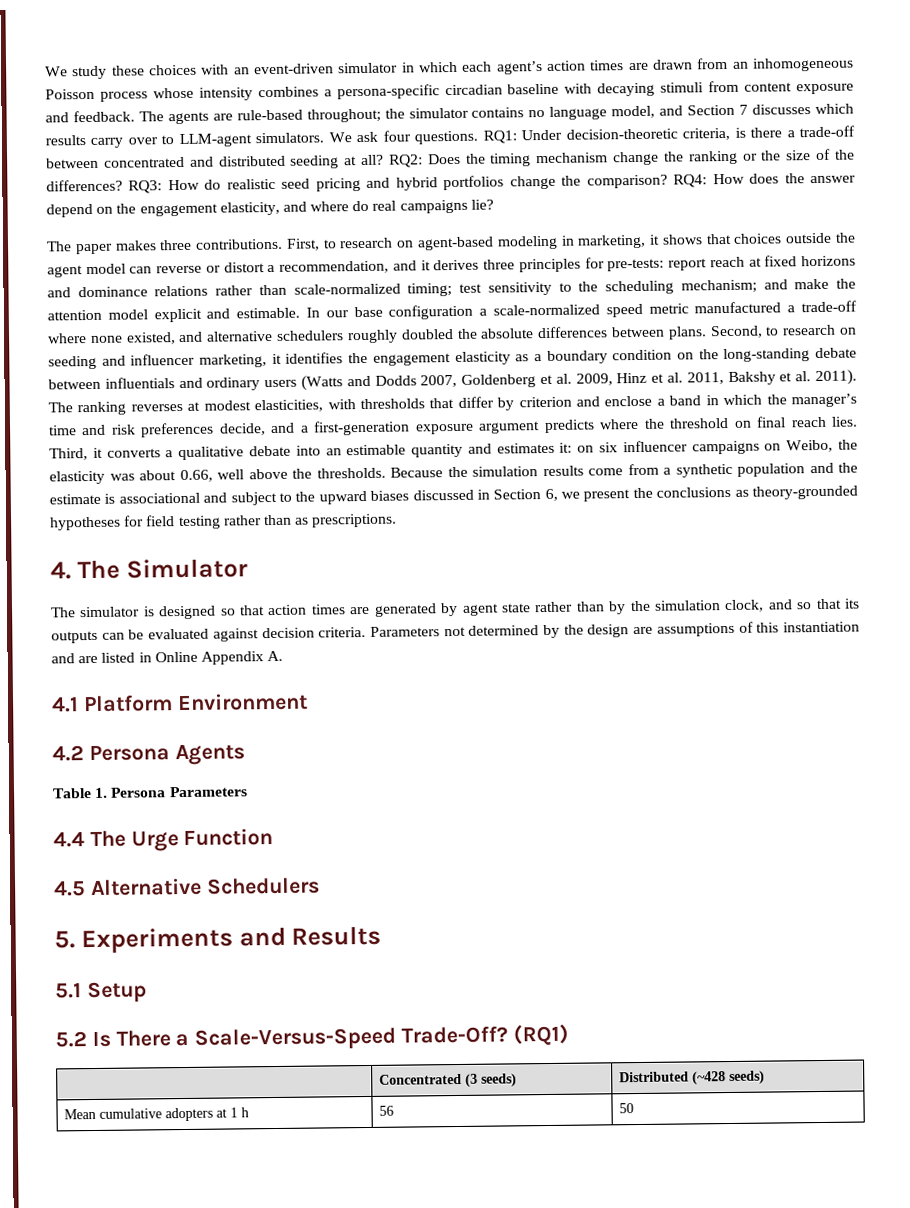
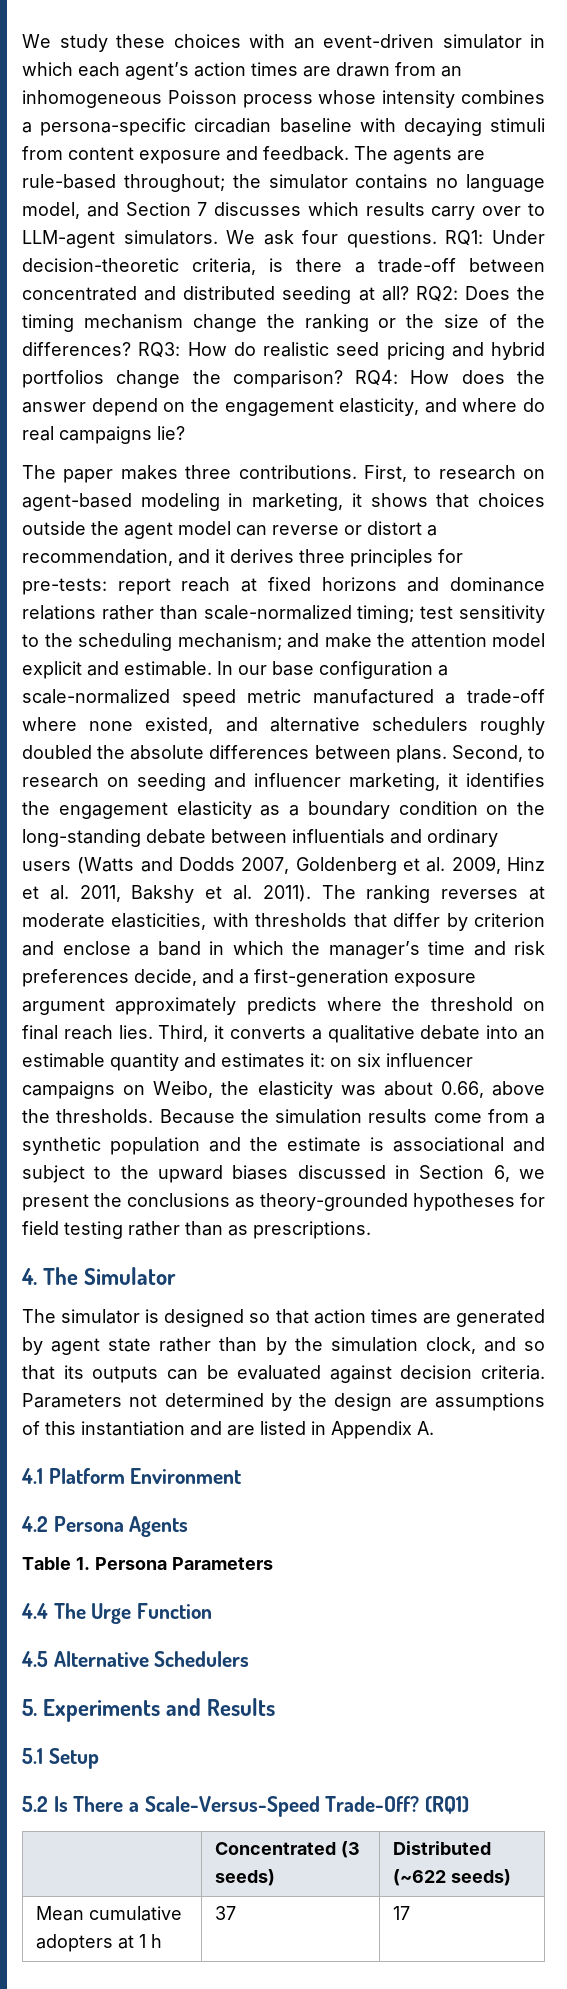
- The ranking reverses at modest elasticities, with thresholds that differ by criterion and enclose a band in which the manager’s time and risk preferences decide, and a first-generation exposure argument predicts where the threshold on final reach lies.
+ The ranking reverses at moderate elasticities, with thresholds that differ by criterion and enclose a band in which the manager’s time and risk preferences decide, and a first-generation exposure argument approximately predicts where the threshold on final reach lies.
- Third, it converts a qualitative debate into an estimable quantity and estimates it: on six influencer campaigns on Weibo, the elasticity was about 0.66, well above the thresholds.
+ Third, it converts a qualitative debate into an estimable quantity and estimates it: on six influencer campaigns on Weibo, the elasticity was about 0.66, above the thresholds.
- Parameters not determined by the design are assumptions of this instantiation and are listed in Online Appendix A.
+ Parameters not determined by the design are assumptions of this instantiation and are listed in Appendix A.
- | Concentrated (3 seeds) | Distributed (~428 seeds)
+ | Concentrated (3 seeds) | Distributed (~622 seeds)
- Mean cumulative adopters at 1 h | 56 | 50
+ Mean cumulative adopters at 1 h | 37 | 17

